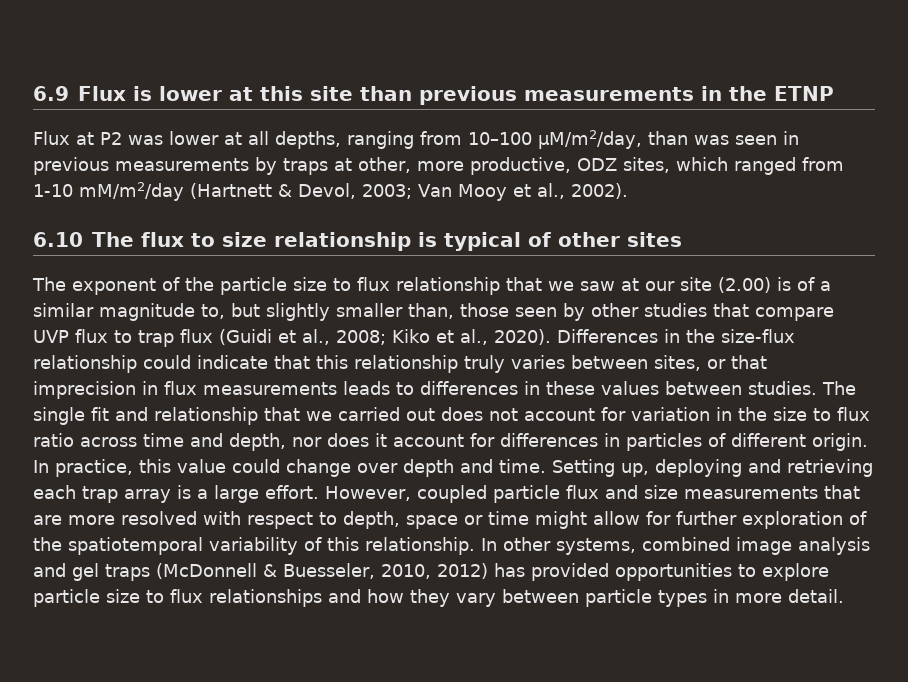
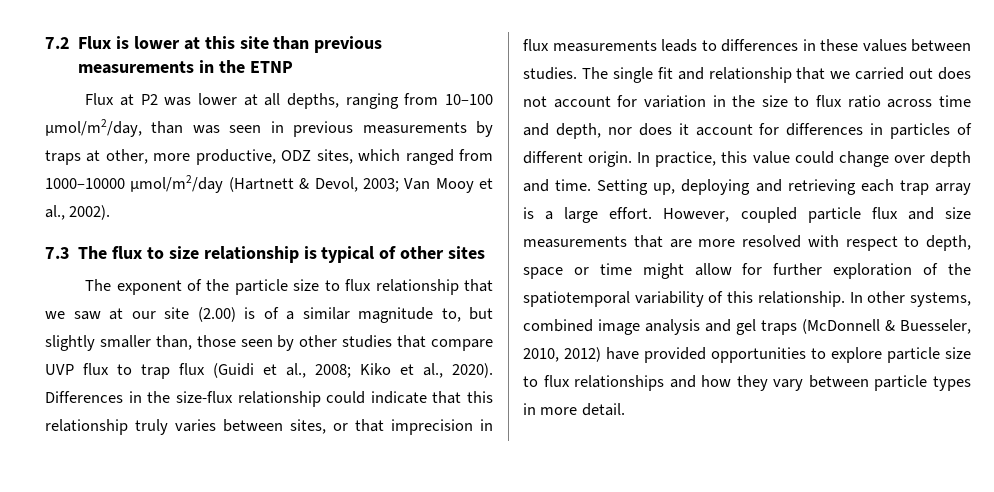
- 6.9 Flux is lower at this site than previous measurements in the ETNP
+ 7.2 Flux is lower at this site than previous measurements in the ETNP
- Flux at P2 was lower at all depths, ranging from 10–100 μM/m2/day, than was seen in previous measurements by traps at other, more productive, ODZ sites, which ranged from 1-10 mM/m2/day (Hartnett & Devol, 2003; Van Mooy et al., 2002).
+ Flux at P2 was lower at all depths, ranging from 10–100 μmol/m2/day, than was seen in previous measurements by traps at other, more productive, ODZ sites, which ranged from 1000–10000 μmol/m2/day (Hartnett & Devol, 2003; Van Mooy et al., 2002).
- 6.10 The flux to size relationship is typical of other sites
+ 7.3 The flux to size relationship is typical of other sites
- In other systems, combined image analysis and gel traps (McDonnell & Buesseler, 2010, 2012) has provided opportunities to explore particle size to flux relationships and how they vary between particle types in more detail.
+ In other systems, combined image analysis and gel traps (McDonnell & Buesseler, 2010, 2012) have provided opportunities to explore particle size to flux relationships and how they vary between particle types in more detail.

